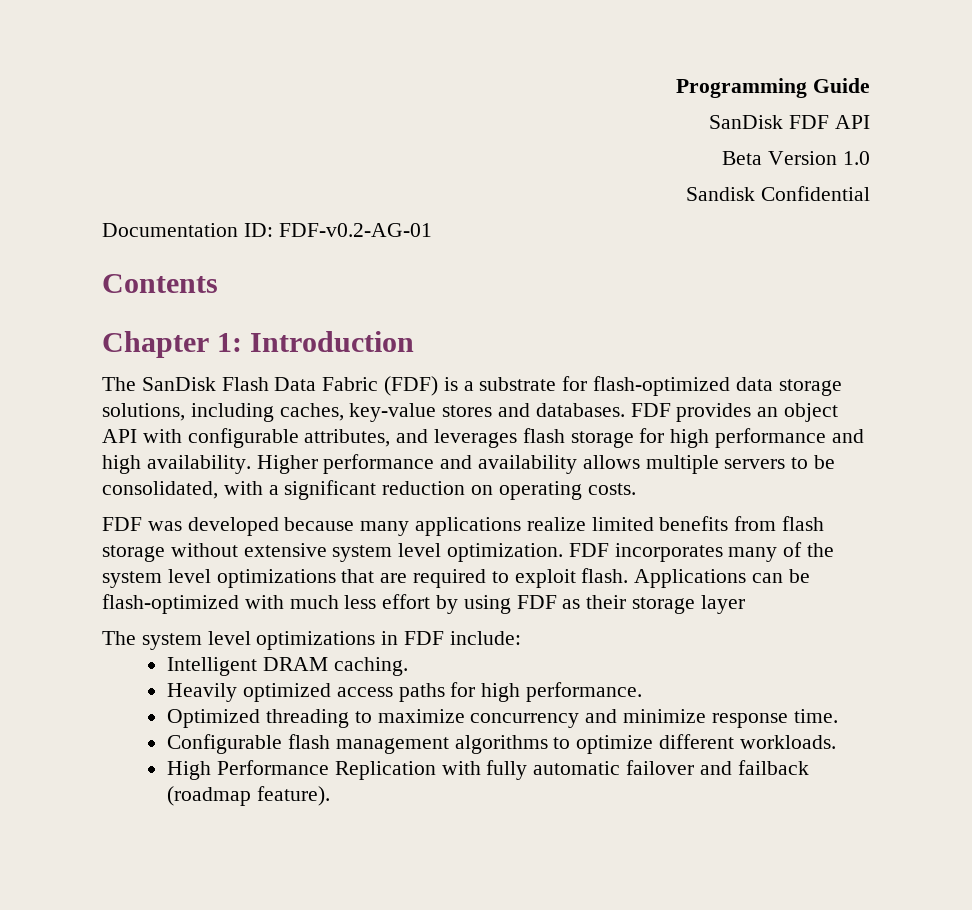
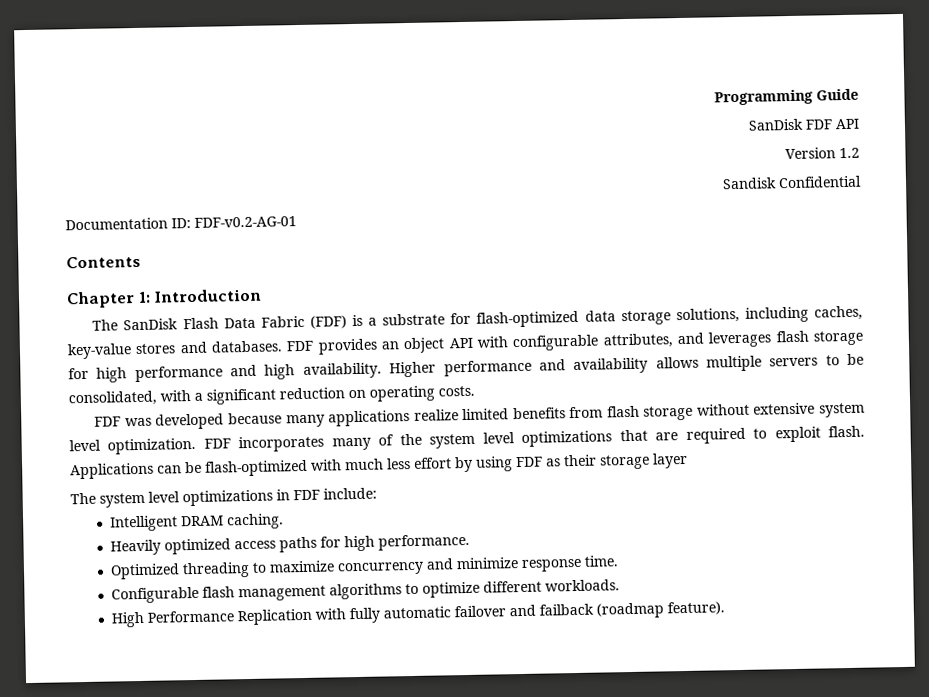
- Beta Version 1.0
+ Version 1.2

